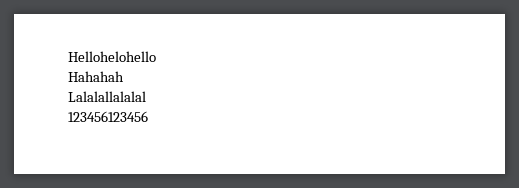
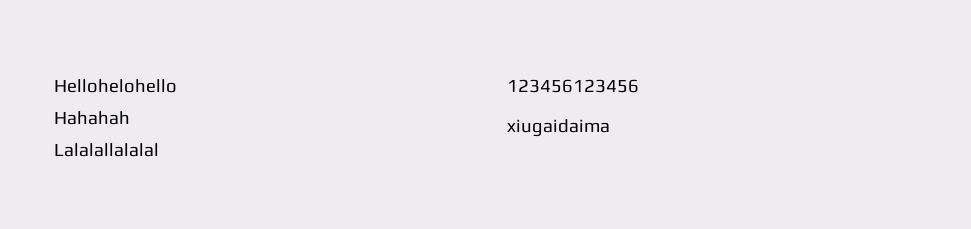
+ xiugaidaima

